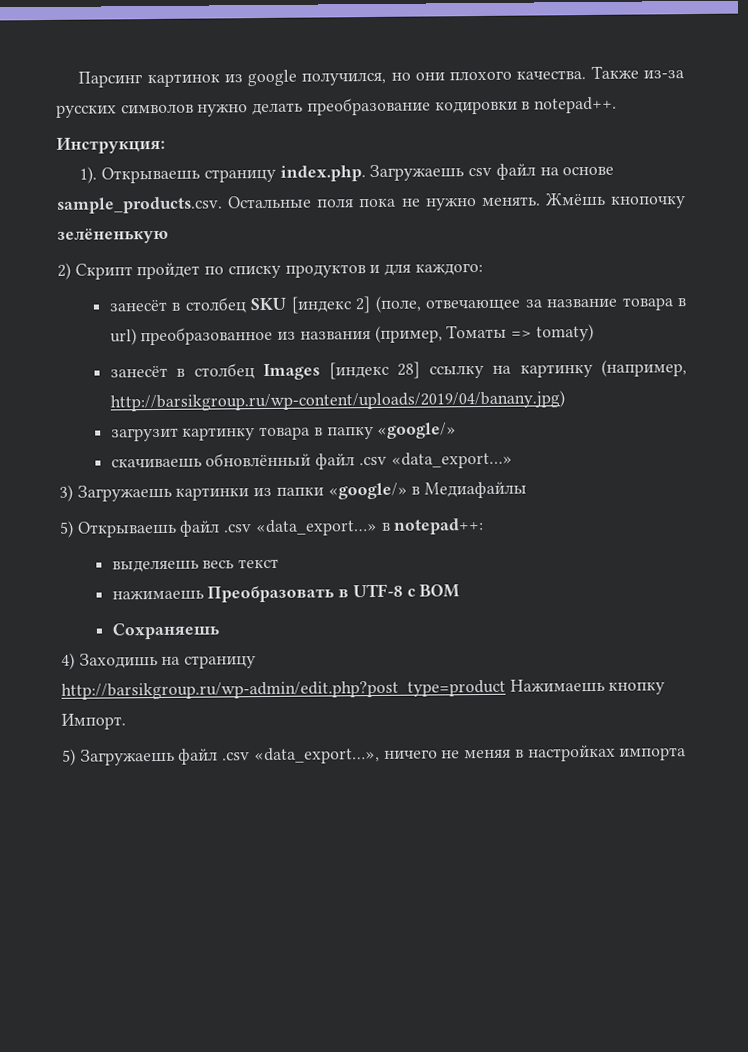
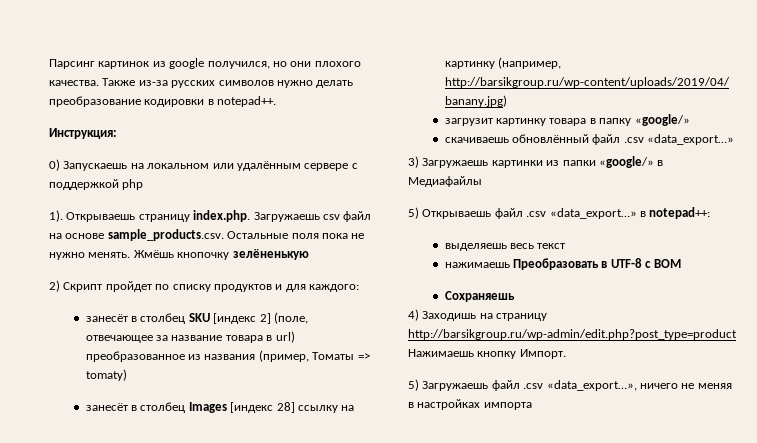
+ 0) Запускаешь на локальном или удалённым сервере с поддержкой php

